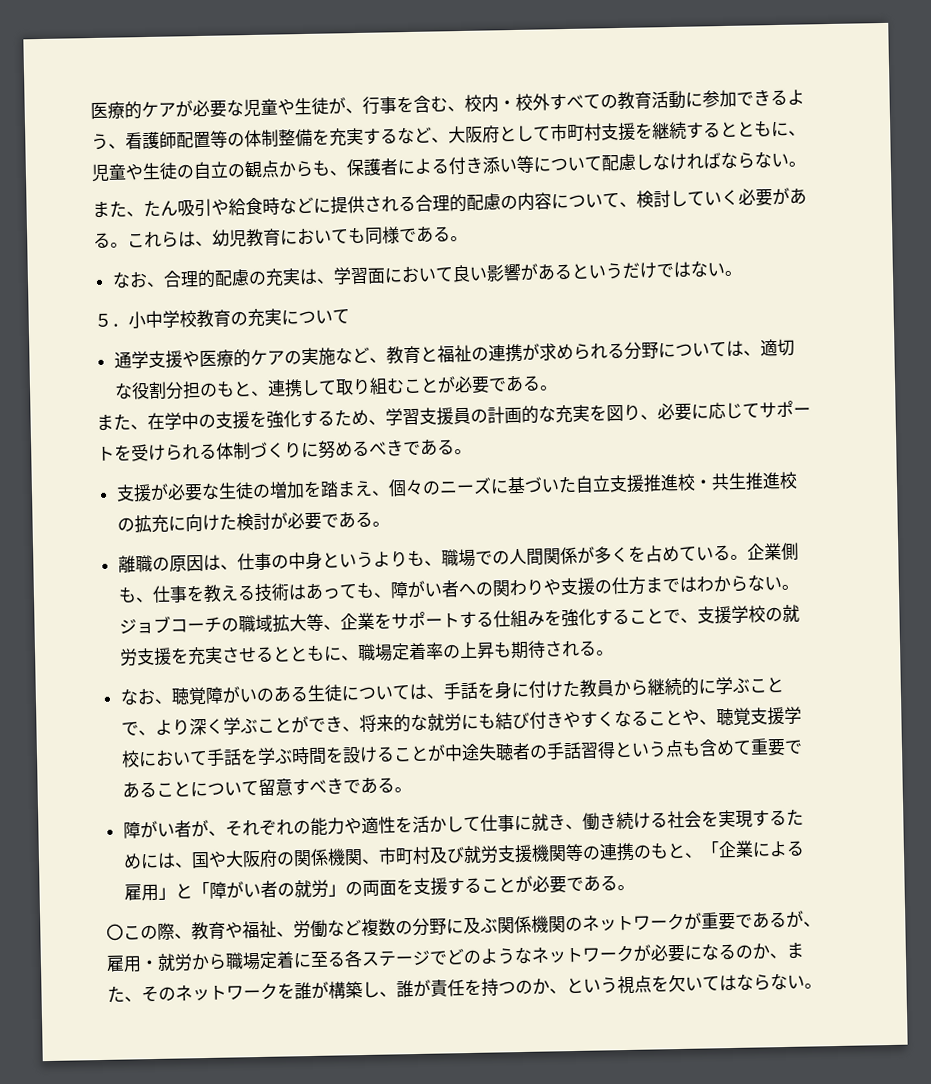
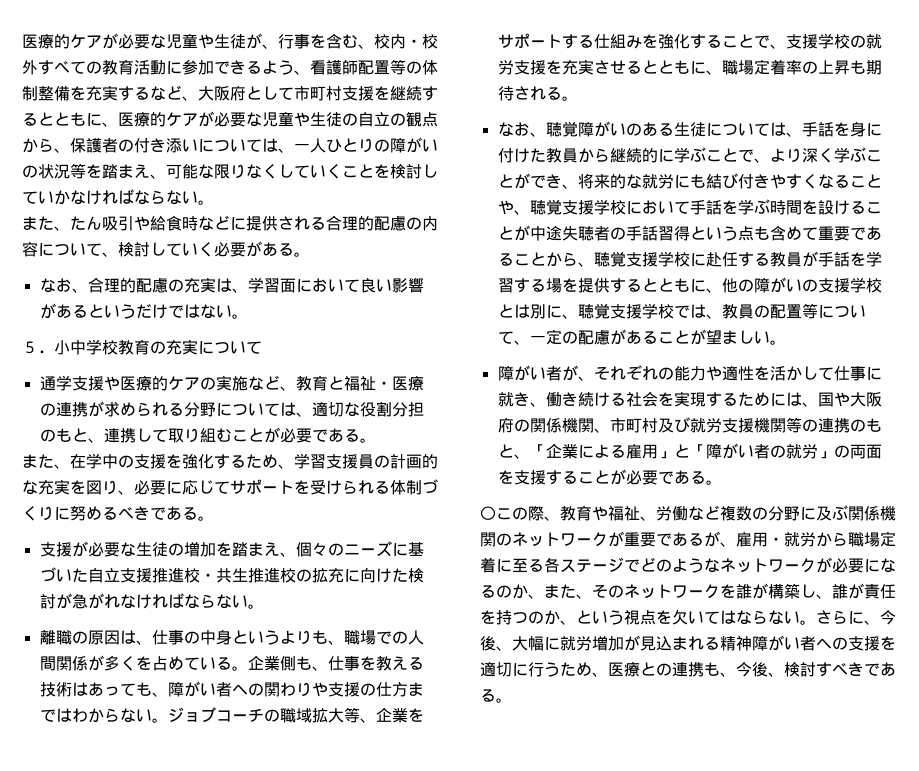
- 医療的ケアが必要な児童や生徒が、行事を含む、校内・校外すべての教育活動に参加できるよう、看護師配置等の体制整備を充実するなど、大阪府として市町村支援を継続するとともに、児童や生徒の自立の観点からも、保護者による付き添い等について配慮しなければならない。
+ 医療的ケアが必要な児童や生徒が、行事を含む、校内・校外すべての教育活動に参加できるよう、看護師配置等の体制整備を充実するなど、大阪府として市町村支援を継続するとともに、医療的ケアが必要な児童や生徒の自立の観点から、保護者の付き添いについては、一人ひとりの障がいの状況等を踏まえ、可能な限りなくしていくことを検討していかなければならない。
- これらは、幼児教育においても同様である。
- 通学支援や医療的ケアの実施など、教育と福祉の連携が求められる分野については、適切な役割分担のもと、連携して取り組むことが必要である。
+ 通学支援や医療的ケアの実施など、教育と福祉・医療の連携が求められる分野については、適切な役割分担のもと、連携して取り組むことが必要である。
- 支援が必要な生徒の増加を踏まえ、個々のニーズに基づいた自立支援推進校・共生推進校の拡充に向けた検討が必要である。
+ 支援が必要な生徒の増加を踏まえ、個々のニーズに基づいた自立支援推進校・共生推進校の拡充に向けた検討が急がれなければならない。
- なお、聴覚障がいのある生徒については、手話を身に付けた教員から継続的に学ぶことで、より深く学ぶことができ、将来的な就労にも結び付きやすくなることや、聴覚支援学校において手話を学ぶ時間を設けることが中途失聴者の手話習得という点も含めて重要であることについて留意すべきである。
+ なお、聴覚障がいのある生徒については、手話を身に付けた教員から継続的に学ぶことで、より深く学ぶことができ、将来的な就労にも結び付きやすくなることや、聴覚支援学校において手話を学ぶ時間を設けることが中途失聴者の手話習得という点も含めて重要であることから、聴覚支援学校に赴任する教員が手話を学習する場を提供するとともに、他の障がいの支援学校とは別に、聴覚支援学校では、教員の配置等について、一定の配慮があることが望ましい。
+ さらに、今後、大幅に就労増加が見込まれる精神障がい者への支援を適切に行うため、医療との連携も、今後、検討すべきである。

